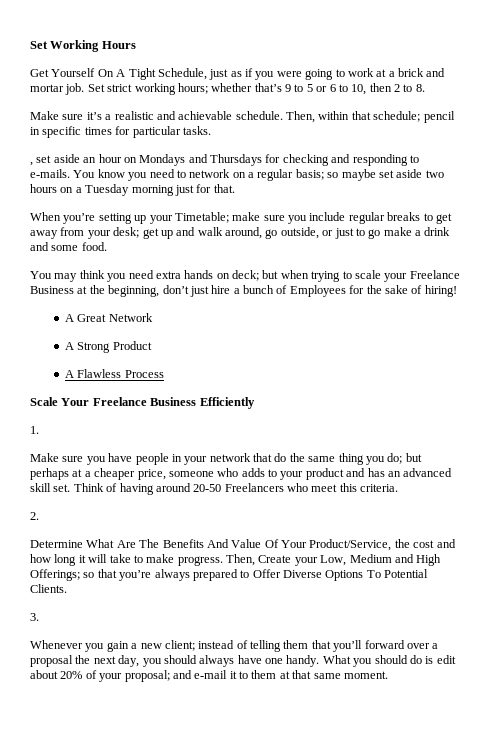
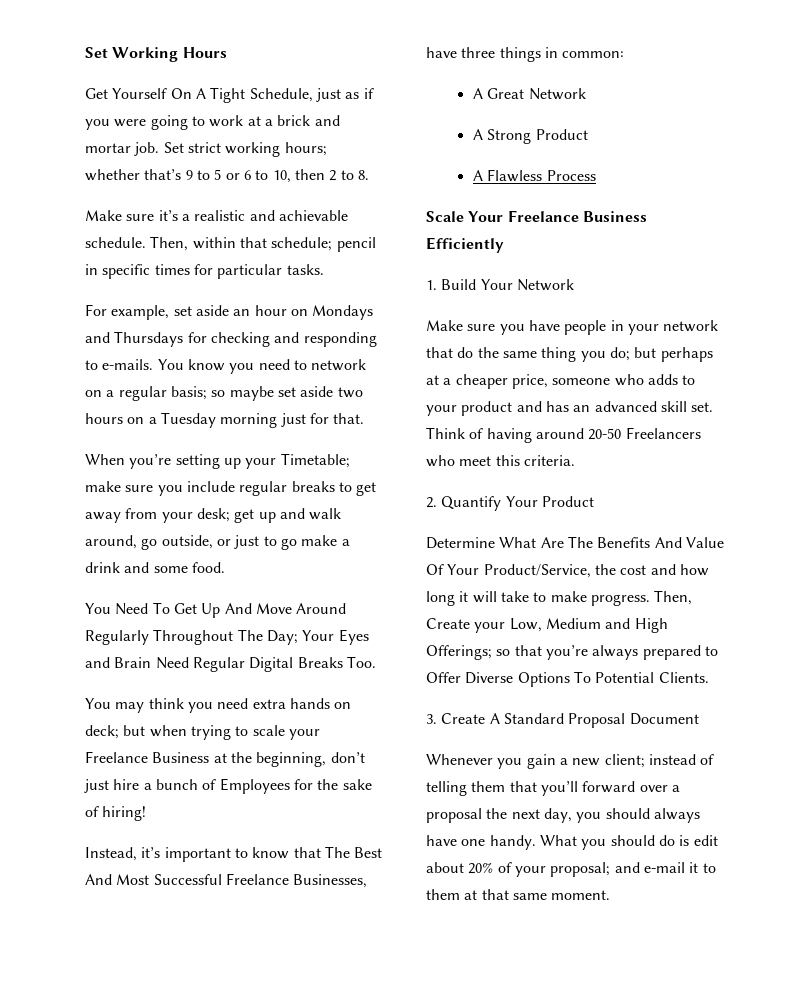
- , set aside an hour on Mondays and Thursdays for checking and responding to e-mails.
+ For example, set aside an hour on Mondays and Thursdays for checking and responding to e-mails.
+ You Need To Get Up And Move Around Regularly Throughout The Day; Your Eyes and Brain Need Regular Digital Breaks Too.
+ Instead, it’s important to know that The Best And Most Successful Freelance Businesses, have three things in common:
- 1.
+ 1. Build Your Network
- 2.
+ 2. Quantify Your Product
- 3.
+ 3. Create A Standard Proposal Document

